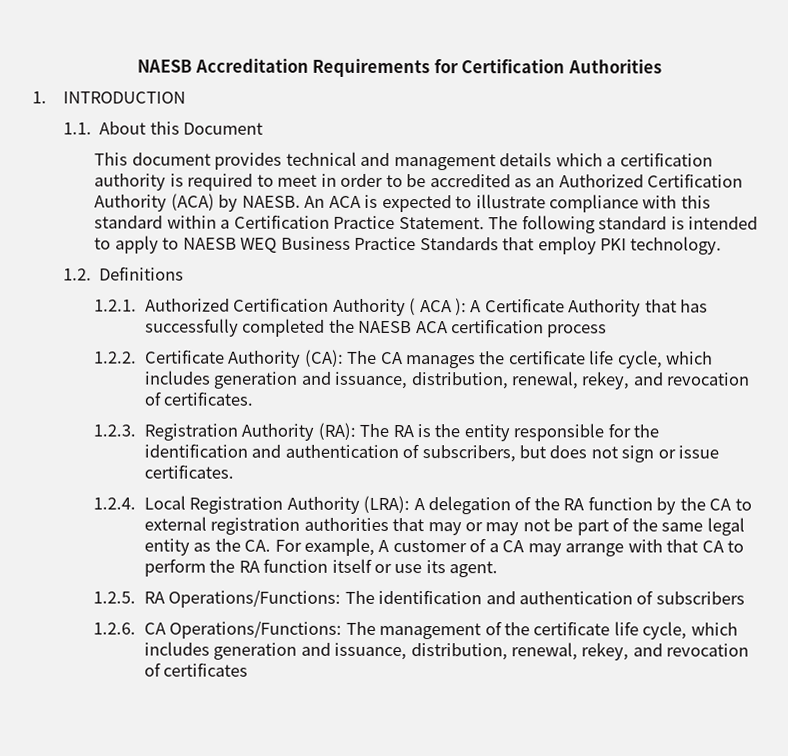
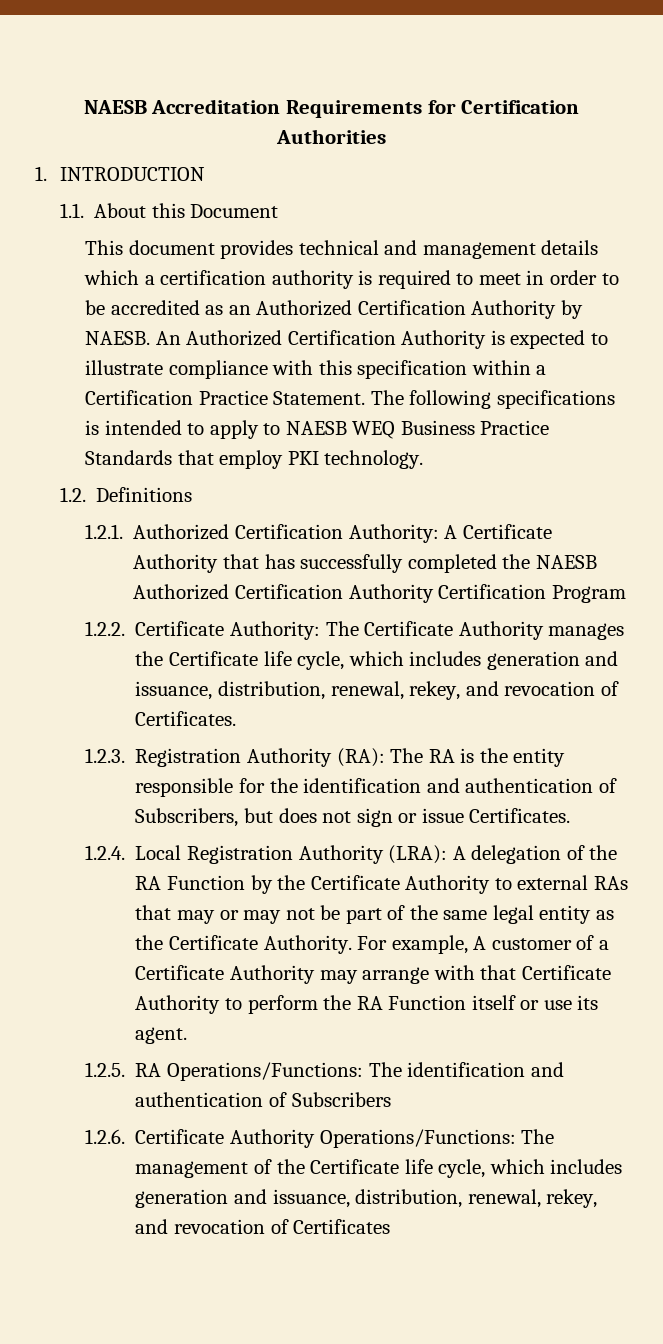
- This document provides technical and management details which a certification authority is required to meet in order to be accredited as an Authorized Certification Authority (ACA) by NAESB.
+ This document provides technical and management details which a certification authority is required to meet in order to be accredited as an Authorized Certification Authority by NAESB.
- An ACA is expected to illustrate compliance with this standard within a Certification Practice Statement.
+ An Authorized Certification Authority is expected to illustrate compliance with this specification within a Certification Practice Statement.
- The following standard is intended to apply to NAESB WEQ Business Practice Standards that employ PKI technology.
+ The following specifications is intended to apply to NAESB WEQ Business Practice Standards that employ PKI technology.
- 1.2.1. Authorized Certification Authority ( ACA ): A Certificate Authority that has successfully completed the NAESB ACA certification process
- 1.2.2. Certificate Authority (CA): The CA manages the certificate life cycle, which includes generation and issuance, distribution, renewal, rekey, and revocation of certificates.
+ 1.2.1. Authorized Certification Authority: A Certificate Authority that has successfully completed the NAESB Authorized Certification Authority Certification Program
+ 1.2.2. Certificate Authority: The Certificate Authority manages the Certificate life cycle, which includes generation and issuance, distribution, renewal, rekey, and revocation of Certificates.
- 1.2.3. Registration Authority (RA): The RA is the entity responsible for the identification and authentication of subscribers, but does not sign or issue certificates.
+ 1.2.3. Registration Authority (RA): The RA is the entity responsible for the identification and authentication of Subscribers, but does not sign or issue Certificates.
- 1.2.4. Local Registration Authority (LRA): A delegation of the RA function by the CA to external registration authorities that may or may not be part of the same legal entity as the CA. For example, A customer of a CA may arrange with that CA to perform the RA function itself or use its agent.
+ 1.2.4. Local Registration Authority (LRA): A delegation of the RA Function by the Certificate Authority to external RAs that may or may not be part of the same legal entity as the Certificate Authority. For example, A customer of a Certificate Authority may arrange with that Certificate Authority to perform the RA Function itself or use its agent.
- 1.2.5. RA Operations/Functions: The identification and authentication of subscribers
+ 1.2.5. RA Operations/Functions: The identification and authentication of Subscribers
- 1.2.6. CA Operations/Functions: The management of the certificate life cycle, which includes generation and issuance, distribution, renewal, rekey, and revocation of certificates
+ 1.2.6. Certificate Authority Operations/Functions: The management of the Certificate life cycle, which includes generation and issuance, distribution, renewal, rekey, and revocation of Certificates

